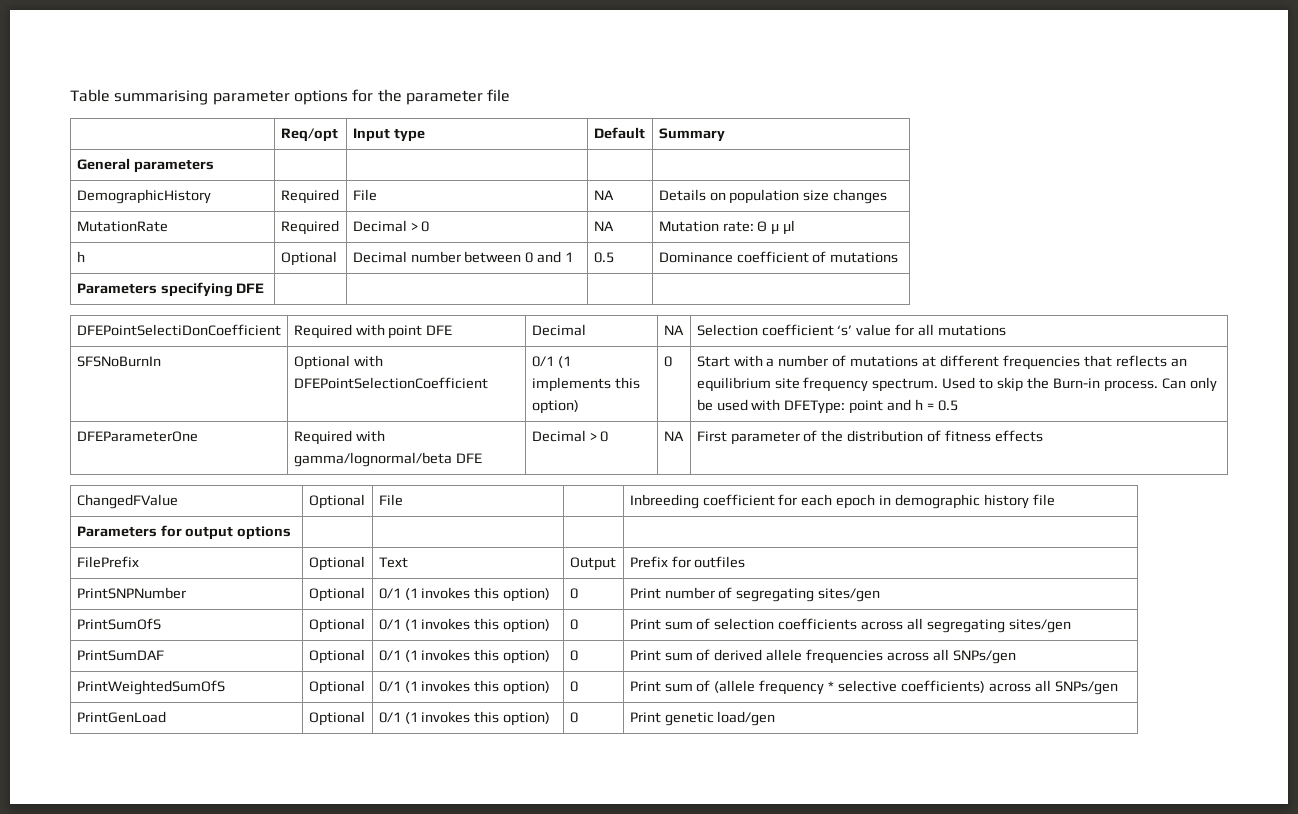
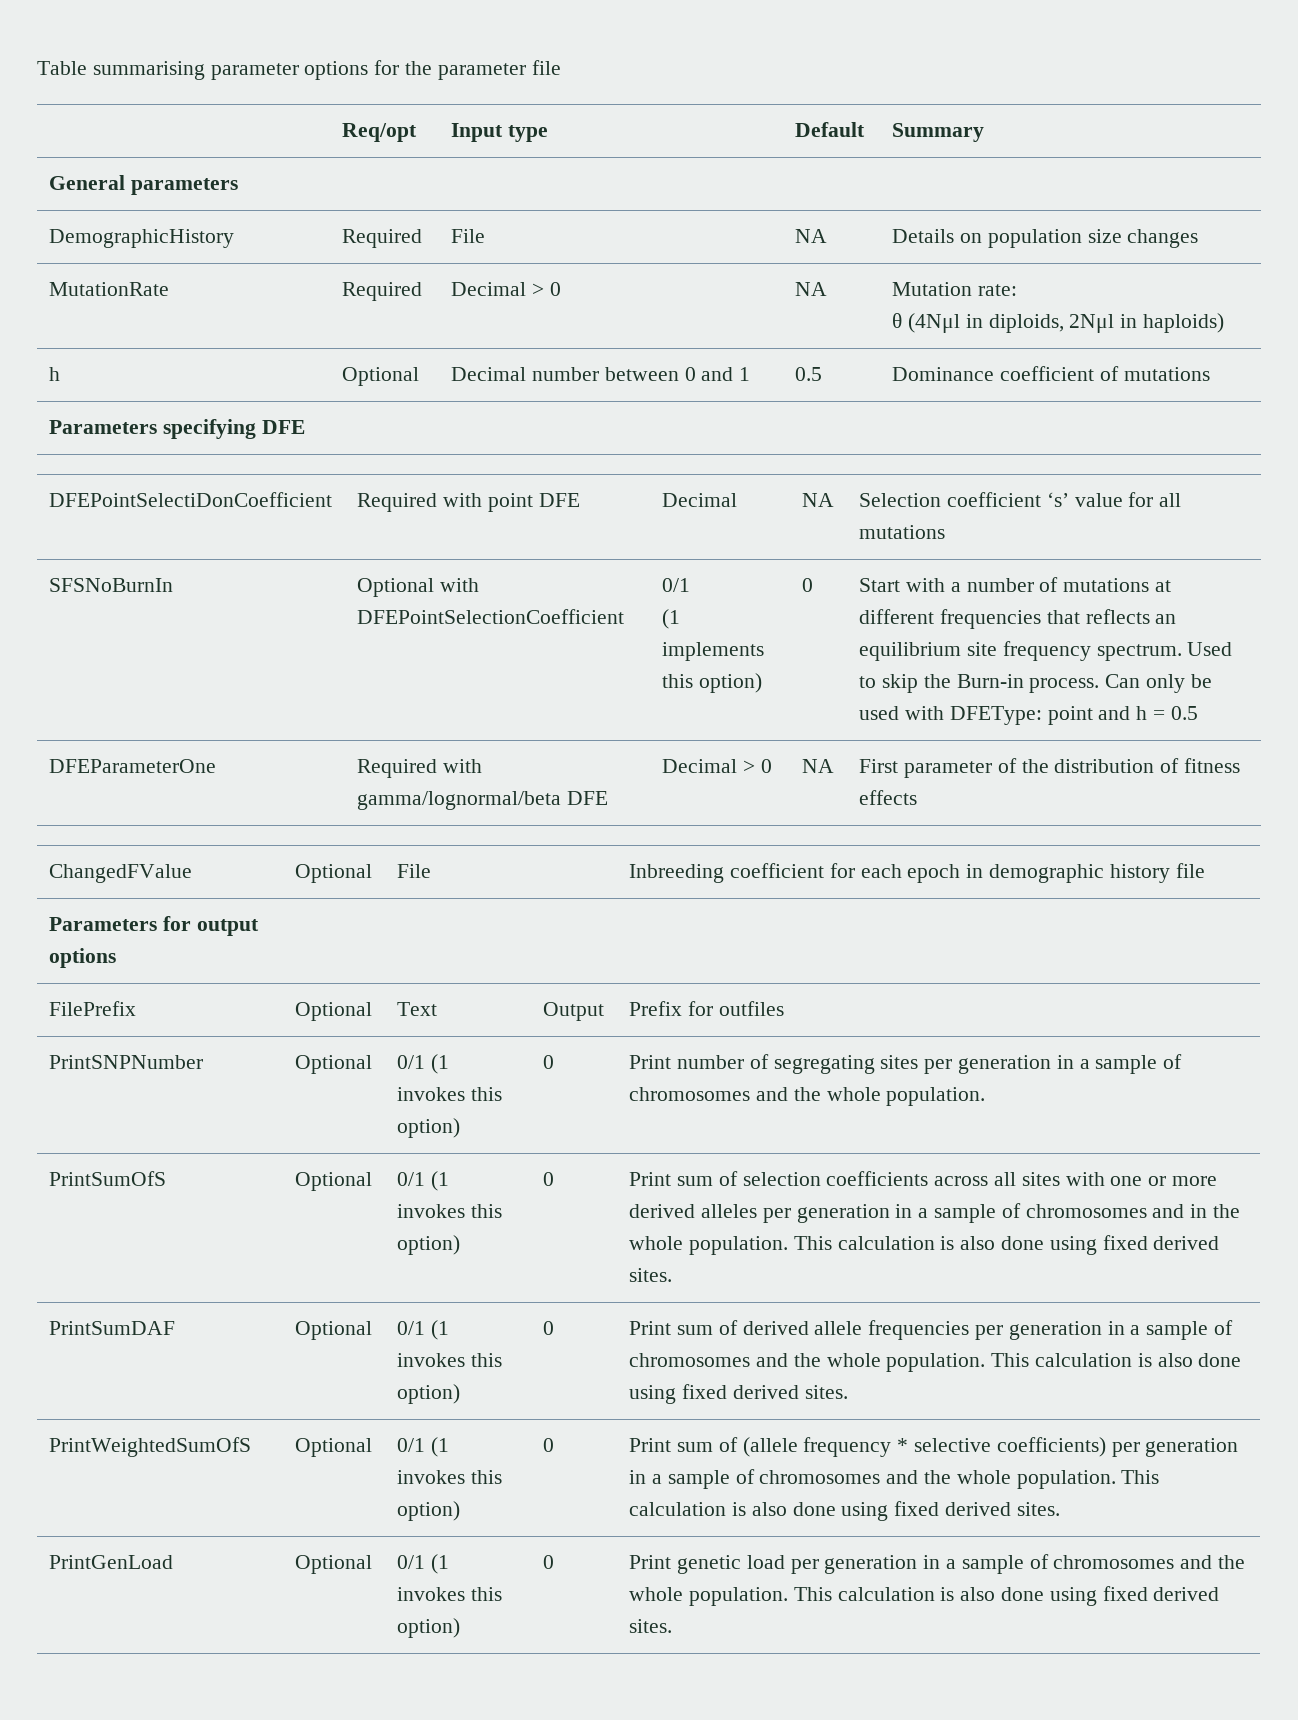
- MutationRate | Required | Decimal > 0 | NA | Mutation rate: Θ μ μl
+ MutationRate | Required | Decimal > 0 | NA | Mutation rate:
+ θ (4Nμl in diploids, 2Nμl in haploids)
- Optional with DFEPointSelectionCoefficient | 0/1 (1 implements this option)
+ Optional with DFEPointSelectionCoefficient | 0/1
+ (1 implements this option)
- PrintSNPNumber | Optional | 0/1 (1 invokes this option) | 0 | Print number of segregating sites/gen
+ PrintSNPNumber | Optional | 0/1 (1 invokes this option) | 0 | Print number of segregating sites per generation in a sample of chromosomes and the whole population.
- Print sum of selection coefficients across all segregating sites/gen
+ Print sum of selection coefficients across all sites with one or more derived alleles per generation in a sample of chromosomes and in the whole population. This calculation is also done using fixed derived sites.
- PrintSumDAF | Optional | 0/1 (1 invokes this option) | 0 | Print sum of derived allele frequencies across all SNPs/gen
+ PrintSumDAF | Optional | 0/1 (1 invokes this option) | 0 | Print sum of derived allele frequencies per generation in a sample of chromosomes and the whole population. This calculation is also done using fixed derived sites.
- PrintWeightedSumOfS | Optional | 0/1 (1 invokes this option) | 0 | Print sum of (allele frequency * selective coefficients) across all SNPs/gen
+ PrintWeightedSumOfS | Optional | 0/1 (1 invokes this option) | 0 | Print sum of (allele frequency * selective coefficients) per generation in a sample of chromosomes and the whole population. This calculation is also done using fixed derived sites.
- PrintGenLoad | Optional | 0/1 (1 invokes this option) | 0 | Print genetic load/gen
+ PrintGenLoad | Optional | 0/1 (1 invokes this option) | 0 | Print genetic load per generation in a sample of chromosomes and the whole population. This calculation is also done using fixed derived sites.

